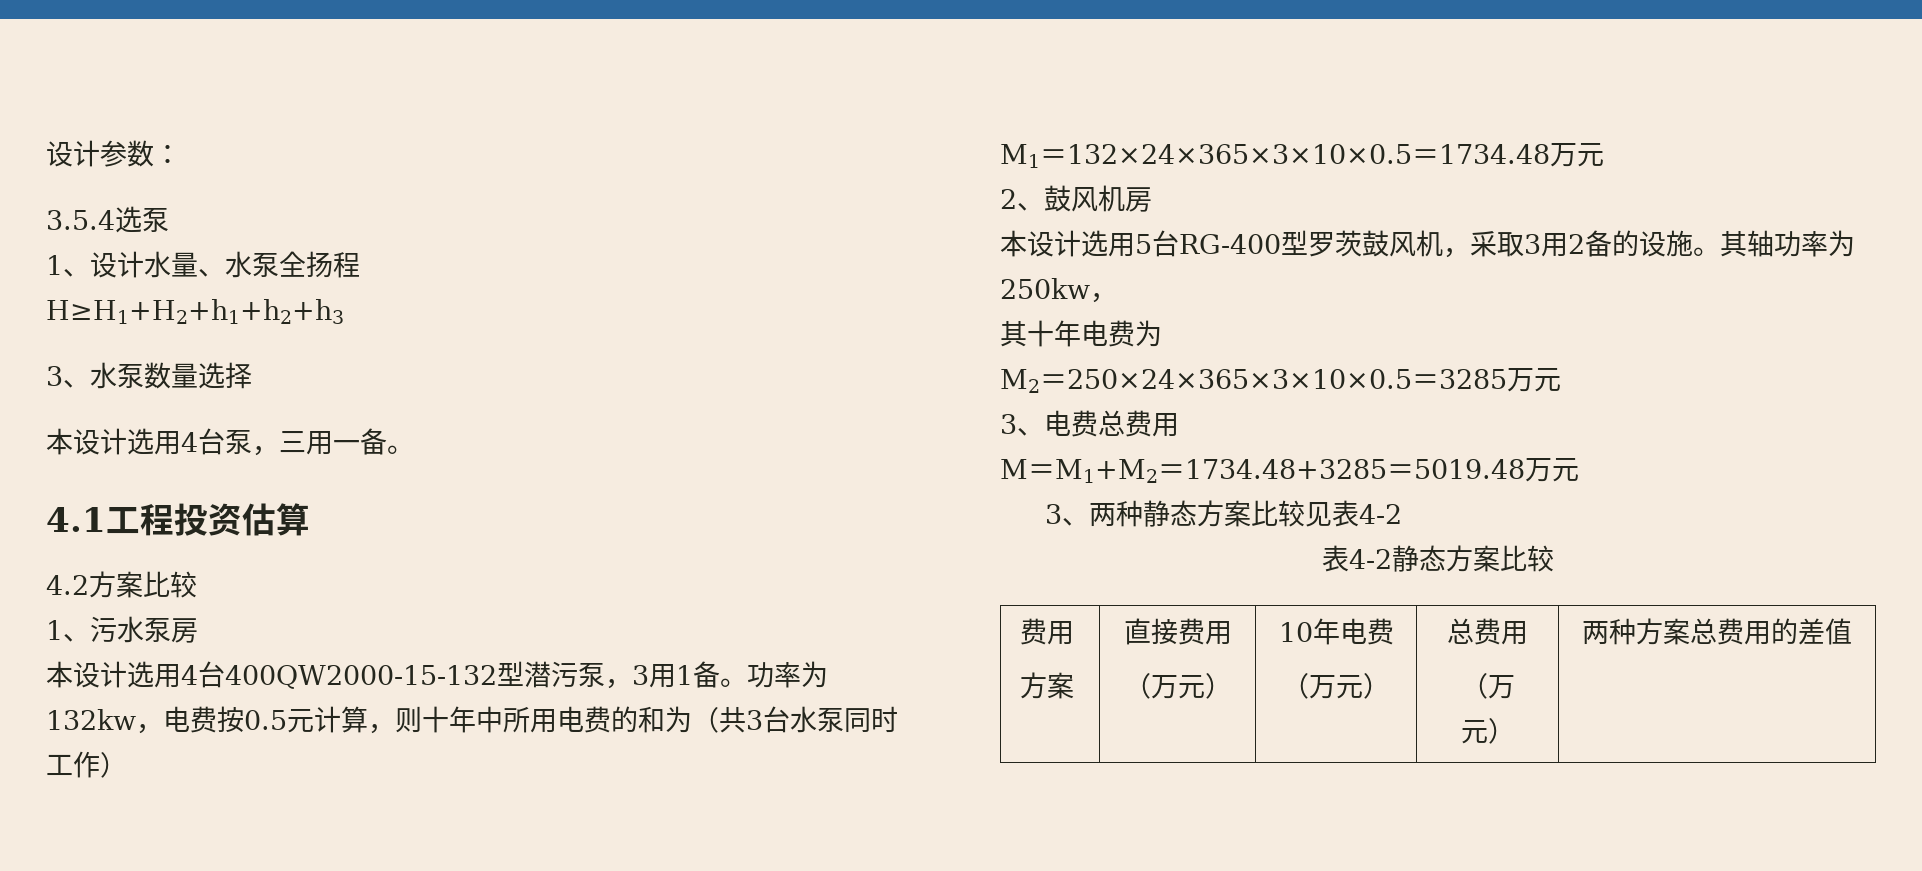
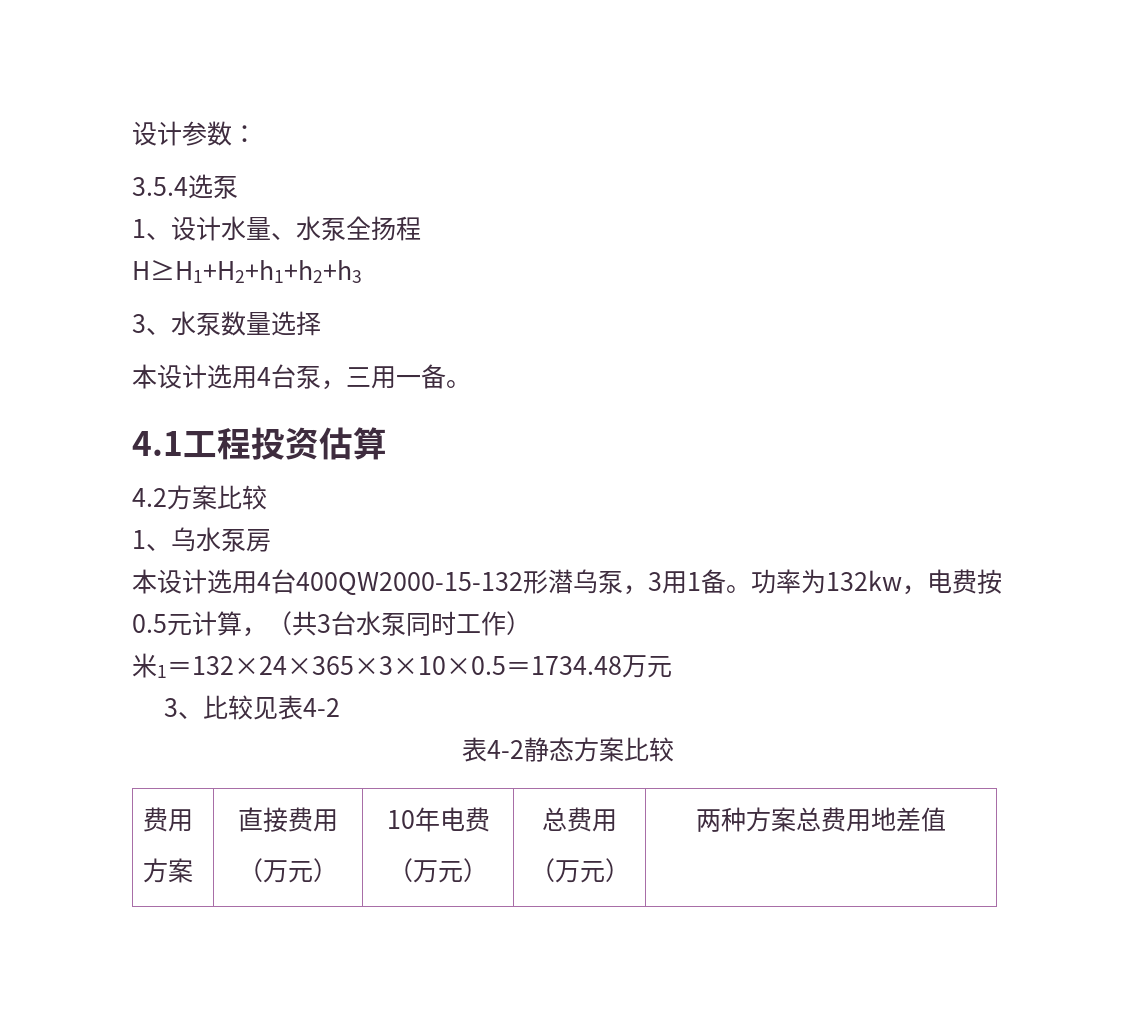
- 1、污水泵房
+ 1、乌水泵房
- 本设计选用4台400QW2000-15-132型潜污泵，3用1备。
+ 本设计选用4台400QW2000-15-132形潜乌泵，3用1备。
- 功率为132kw，电费按0.5元计算，则十年中所用电费的和为（共3台水泵同时工作）
+ 功率为132kw，电费按0.5元计算，（共3台水泵同时工作）
- M1＝132×24×365×3×10×0.5＝1734.48万元
+ 米1＝132×24×365×3×10×0.5＝1734.48万元
- 2、鼓风机房
- 本设计选用5台RG-400型罗茨鼓风机，采取3用2备的设施。其轴功率为250kw，
- 其十年电费为
- M2＝250×24×365×3×10×0.5＝3285万元
- 3、电费总费用
- M＝M1+M2＝1734.48+3285＝5019.48万元
- 3、两种静态方案比较见表4-2
+ 3、比较见表4-2
  表4-2静态方案比较
  费用
  方案 | 直接费用
  （万元） | 10年电费
  （万元） | 总费用
- （万元） | 两种方案总费用的差值
+ （万元） | 两种方案总费用地差值

